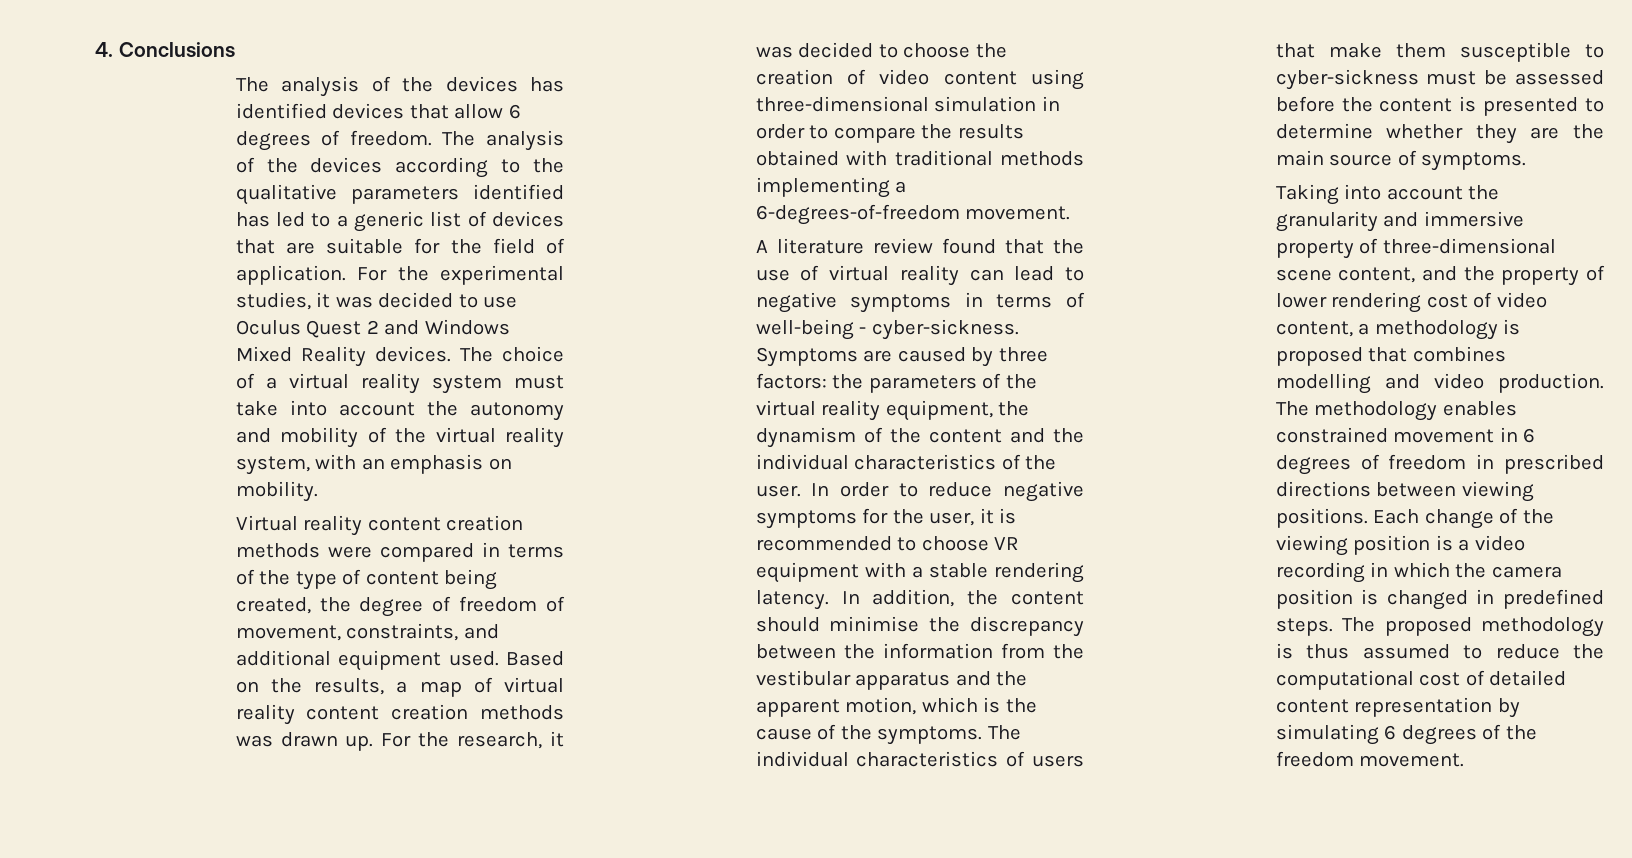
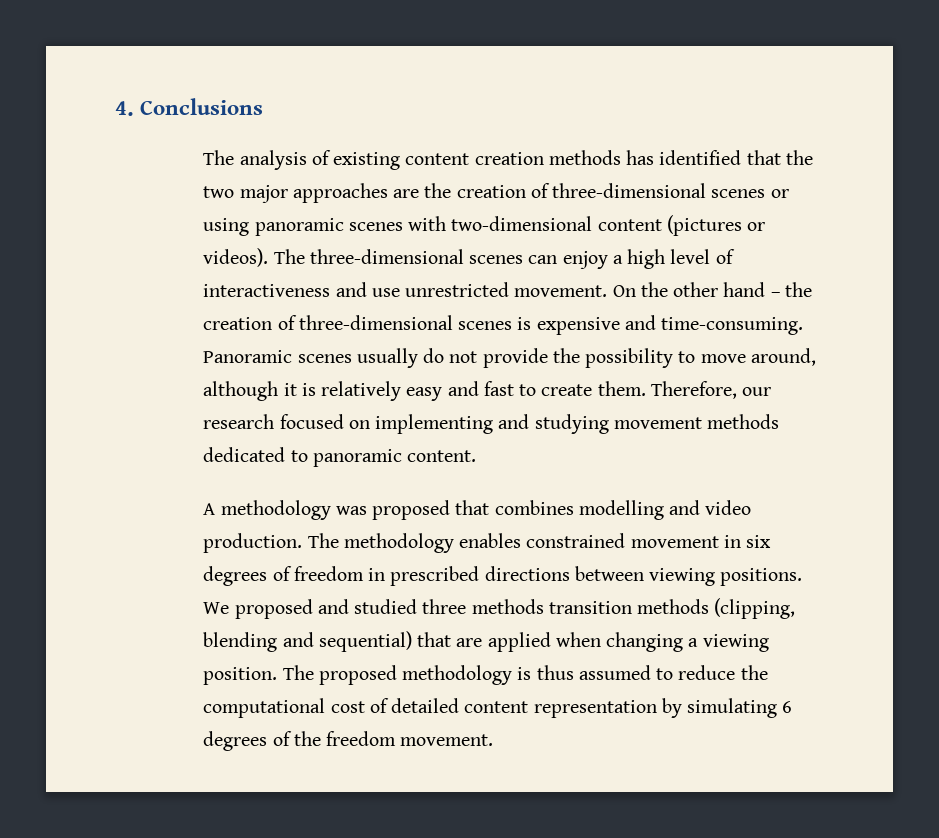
- The analysis of the devices has identified devices that allow 6 degrees of freedom. The analysis of the devices according to the qualitative parameters identified has led to a generic list of devices that are suitable for the field of application. For the experimental studies, it was decided to use Oculus Quest 2 and Windows Mixed Reality devices. The choice of a virtual reality system must take into account the autonomy and mobility of the virtual reality system, with an emphasis on mobility.
- Virtual reality content creation methods were compared in terms of the type of content being created, the degree of freedom of movement, constraints, and additional equipment used. Based on the results, a map of virtual reality content creation methods was drawn up. For the research, it was decided to choose the creation of video content using three-dimensional simulation in order to compare the results obtained with traditional methods implementing a 6-degrees-of-freedom movement.
- A literature review found that the use of virtual reality can lead to negative symptoms in terms of well-being - cyber-sickness. Symptoms are caused by three factors: the parameters of the virtual reality equipment, the dynamism of the content and the individual characteristics of the user. In order to reduce negative symptoms for the user, it is recommended to choose VR equipment with a stable rendering latency. In addition, the content should minimise the discrepancy between the information from the vestibular apparatus and the apparent motion, which is the cause of the symptoms. The individual characteristics of users that make them susceptible to cyber-sickness must be assessed before the content is presented to determine whether they are the main source of symptoms.
- Taking into account the granularity and immersive property of three-dimensional scene content, and the property of lower rendering cost of video content, a methodology is proposed that combines modelling and video production.
+ The analysis of existing content creation methods has identified that the two major approaches are the creation of three-dimensional scenes or using panoramic scenes with two-dimensional content (pictures or videos). The three-dimensional scenes can enjoy a high level of interactiveness and use unrestricted movement. On the other hand – the creation of three-dimensional scenes is expensive and time-consuming. Panoramic scenes usually do not provide the possibility to move around, although it is relatively easy and fast to create them. Therefore, our research focused on implementing and studying movement methods dedicated to panoramic content.
+ A methodology was proposed that combines modelling and video production.
- The methodology enables constrained movement in 6 degrees of freedom in prescribed directions between viewing positions.
+ The methodology enables constrained movement in six degrees of freedom in prescribed directions between viewing positions.
- Each change of the viewing position is a video recording in which the camera position is changed in predefined steps.
+ We proposed and studied three methods transition methods (clipping, blending and sequential) that are applied when changing a viewing position.

